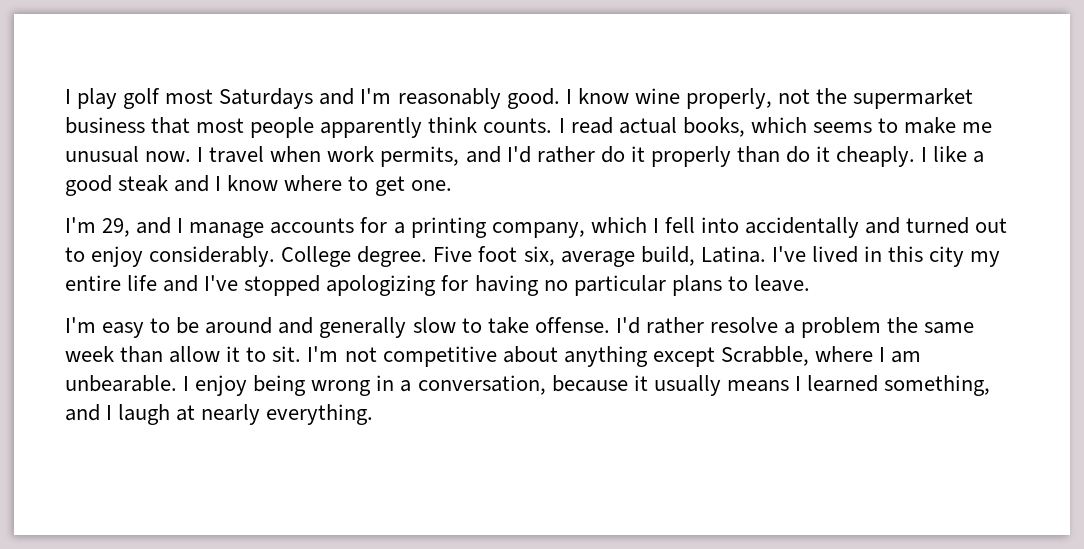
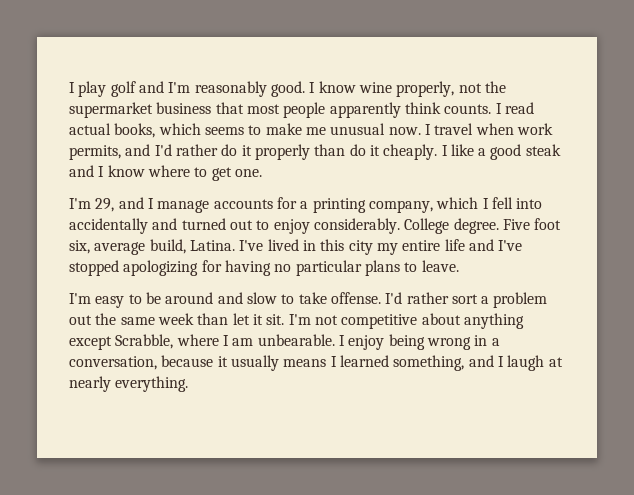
- I play golf most Saturdays and I'm reasonably good.
+ I play golf and I'm reasonably good.
- I'm easy to be around and generally slow to take offense.
+ I'm easy to be around and slow to take offense.
- I'd rather resolve a problem the same week than allow it to sit.
+ I'd rather sort a problem out the same week than let it sit.

